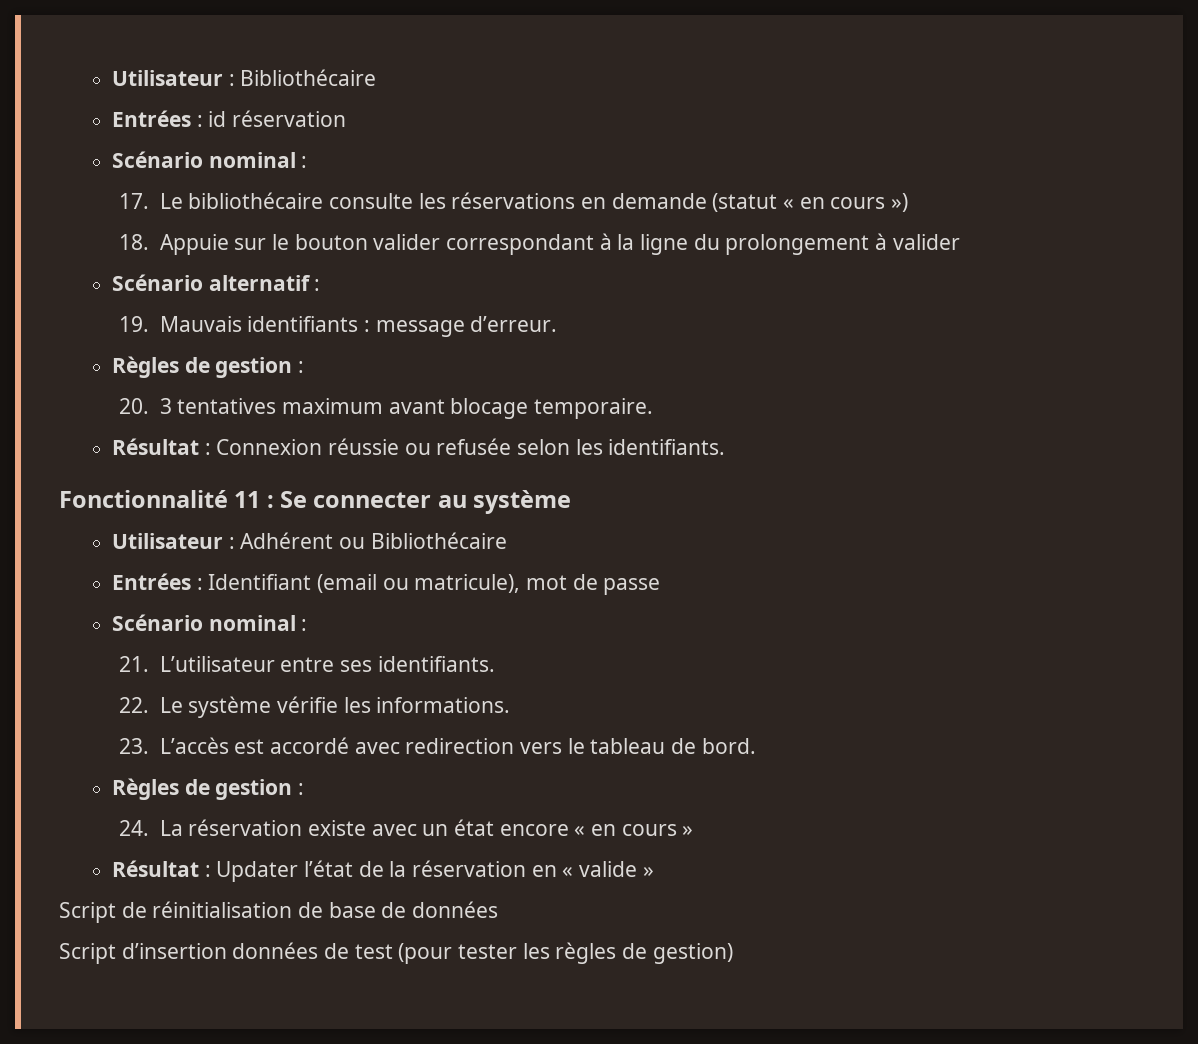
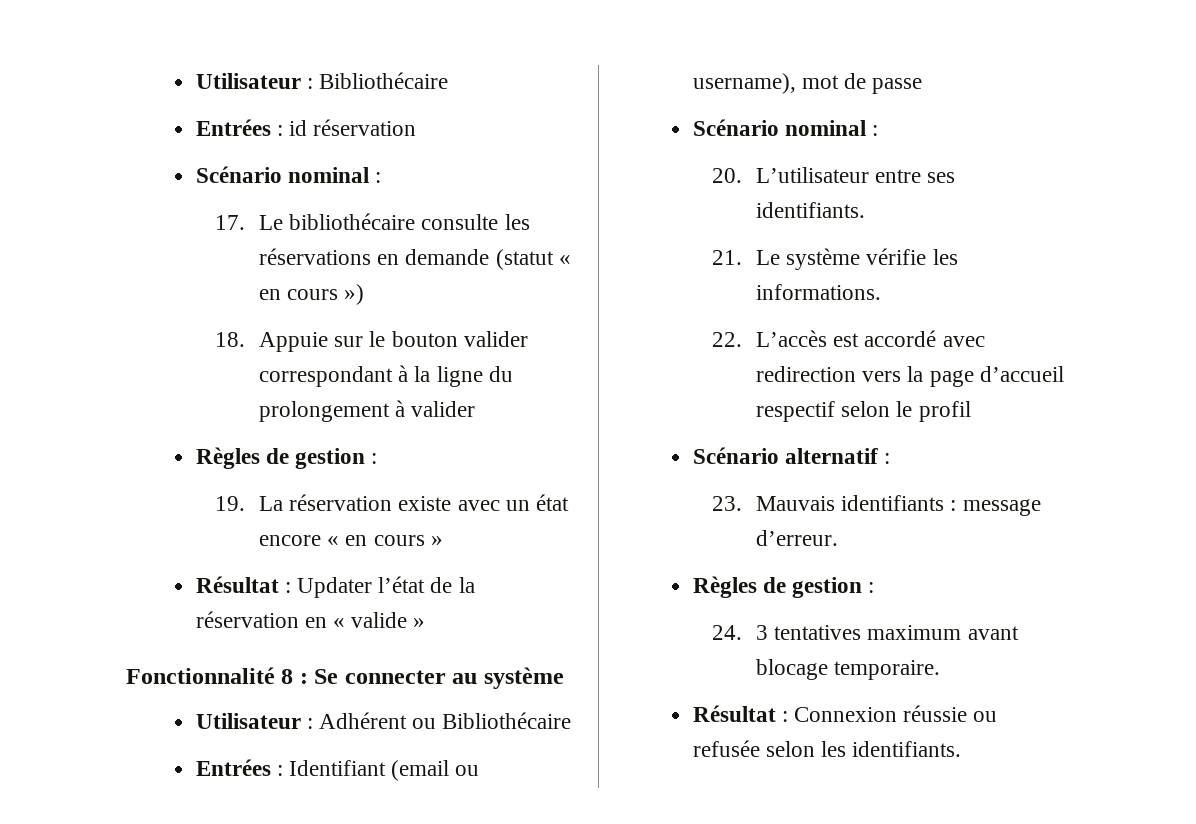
  18. Appuie sur le bouton valider correspondant à la ligne du prolongement à valider
+ Règles de gestion :
+ 19. La réservation existe avec un état encore « en cours »
+ Résultat : Updater l’état de la réservation en « valide »
+ Fonctionnalité 8 : Se connecter au système
+ Utilisateur : Adhérent ou Bibliothécaire
+ Entrées : Identifiant (email ou username), mot de passe
+ Scénario nominal :
+ 20. L’utilisateur entre ses identifiants.
+ 21. Le système vérifie les informations.
+ 22. L’accès est accordé avec redirection vers la page d’accueil respectif selon le profil
- 19. Mauvais identifiants : message d’erreur.
+ 23. Mauvais identifiants : message d’erreur.
- 20. 3 tentatives maximum avant blocage temporaire.
+ 24. 3 tentatives maximum avant blocage temporaire.
- Fonctionnalité 11 : Se connecter au système
- Utilisateur : Adhérent ou Bibliothécaire
- Entrées : Identifiant (email ou matricule), mot de passe
- Scénario nominal :
- 21. L’utilisateur entre ses identifiants.
- 22. Le système vérifie les informations.
- 23. L’accès est accordé avec redirection vers le tableau de bord.
- Règles de gestion :
- 24. La réservation existe avec un état encore « en cours »
- Résultat : Updater l’état de la réservation en « valide »
- Script de réinitialisation de base de données
- Script d’insertion données de test (pour tester les règles de gestion)

